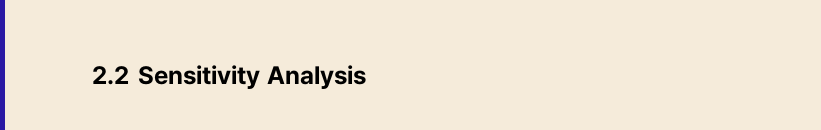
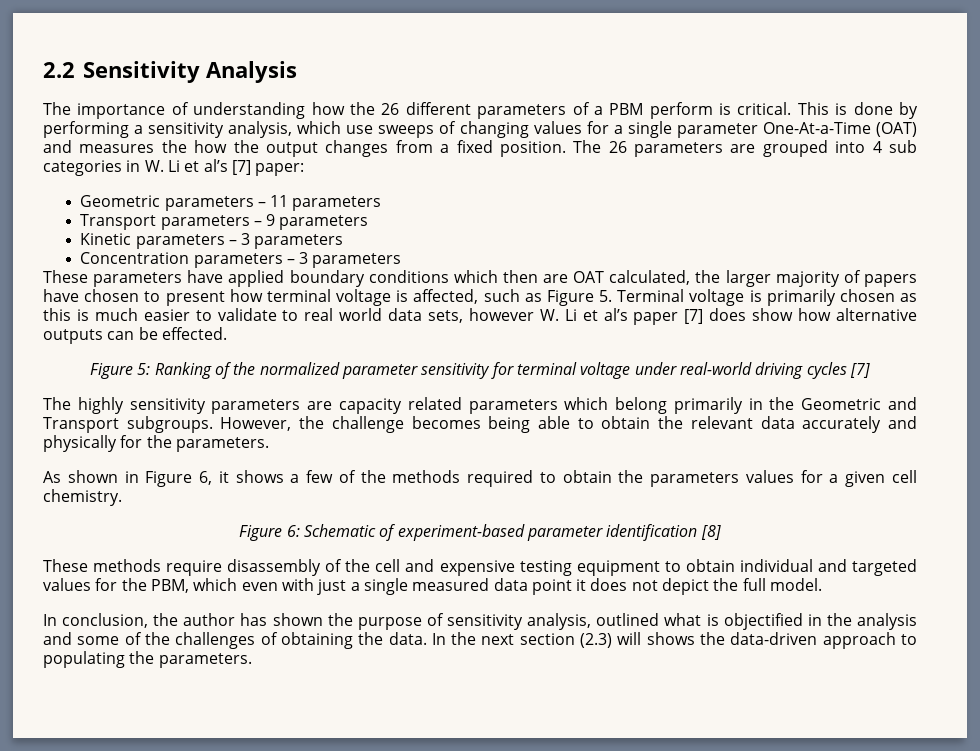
+ The importance of understanding how the 26 different parameters of a PBM perform is critical. This is done by performing a sensitivity analysis, which use sweeps of changing values for a single parameter One-At-a-Time (OAT) and measures the how the output changes from a fixed position. The 26 parameters are grouped into 4 sub categories in W. Li et al’s [7] paper:
+ Geometric parameters – 11 parameters
+ Transport parameters – 9 parameters
+ Kinetic parameters – 3 parameters
+ Concentration parameters – 3 parameters
+ These parameters have applied boundary conditions which then are OAT calculated, the larger majority of papers have chosen to present how terminal voltage is affected, such as Figure 5. Terminal voltage is primarily chosen as this is much easier to validate to real world data sets, however W. Li et al’s paper [7] does show how alternative outputs can be effected.
+ Figure 5: Ranking of the normalized parameter sensitivity for terminal voltage under real-world driving cycles [7]
+ The highly sensitivity parameters are capacity related parameters which belong primarily in the Geometric and Transport subgroups. However, the challenge becomes being able to obtain the relevant data accurately and physically for the parameters.
+ As shown in Figure 6, it shows a few of the methods required to obtain the parameters values for a given cell chemistry.
+ Figure 6: Schematic of experiment-based parameter identification [8]
+ These methods require disassembly of the cell and expensive testing equipment to obtain individual and targeted values for the PBM, which even with just a single measured data point it does not depict the full model.
+ In conclusion, the author has shown the purpose of sensitivity analysis, outlined what is objectified in the analysis and some of the challenges of obtaining the data. In the next section (2.3) will shows the data-driven approach to populating the parameters.

